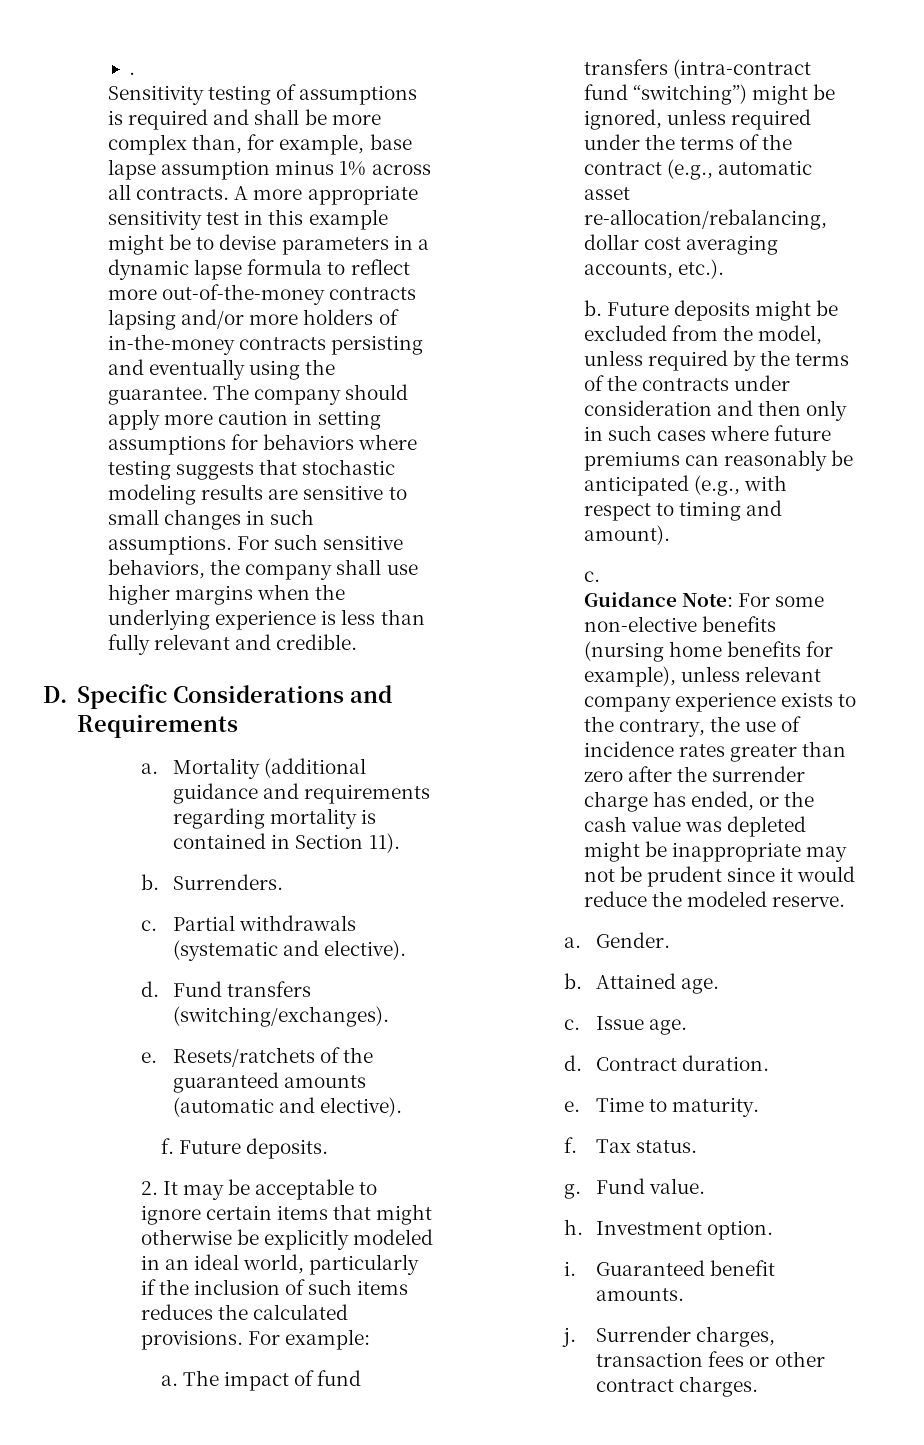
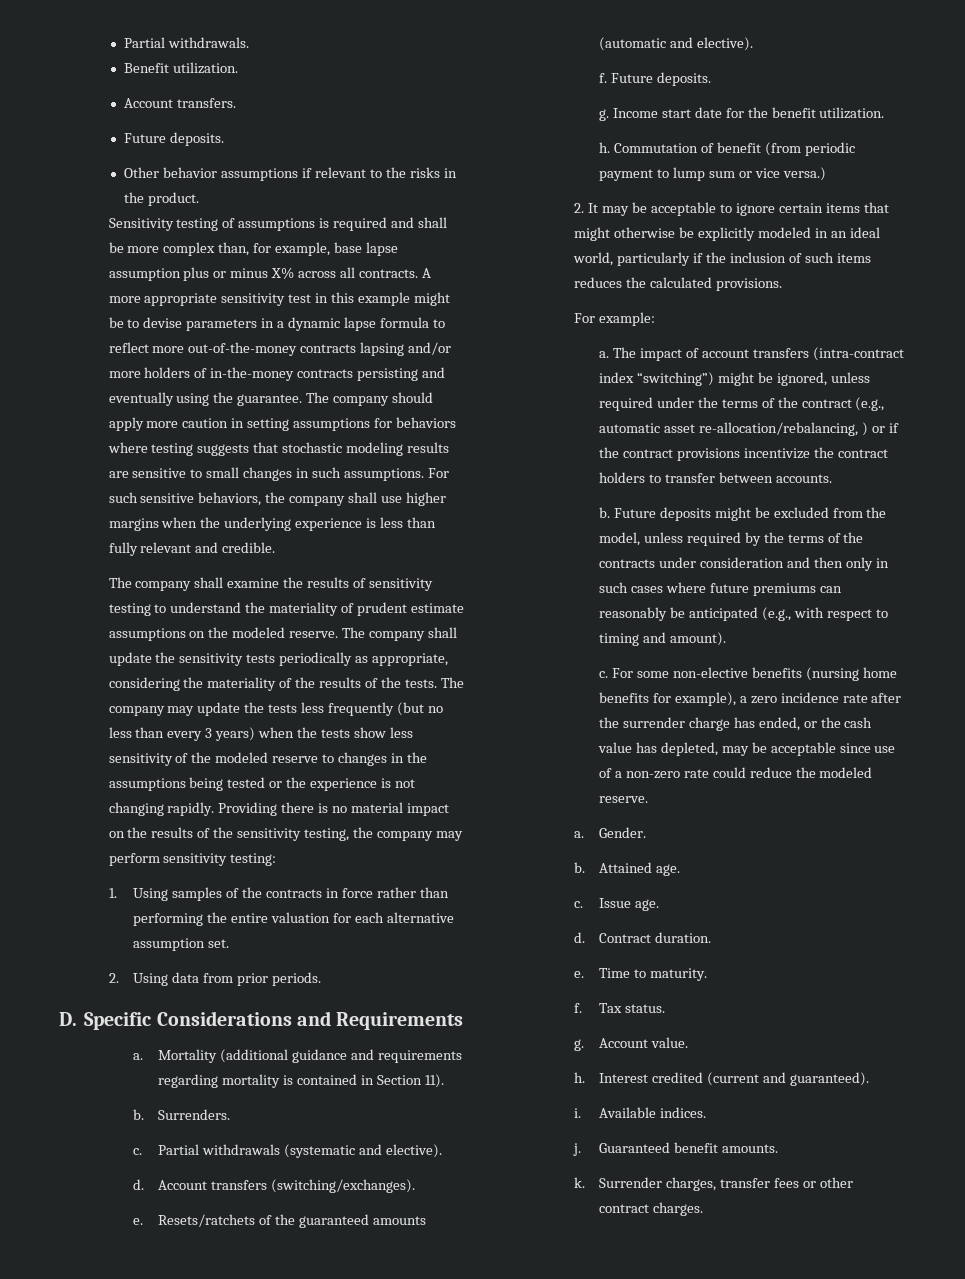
- .
+ Partial withdrawals.
+ Benefit utilization.
+ Account transfers.
+ Future deposits.
+ Other behavior assumptions if relevant to the risks in the product.
- Sensitivity testing of assumptions is required and shall be more complex than, for example, base lapse assumption minus 1% across all contracts.
+ Sensitivity testing of assumptions is required and shall be more complex than, for example, base lapse assumption plus or minus X% across all contracts.
+ The company shall examine the results of sensitivity testing to understand the materiality of prudent estimate assumptions on the modeled reserve. The company shall update the sensitivity tests periodically as appropriate, considering the materiality of the results of the tests. The company may update the tests less frequently (but no less than every 3 years) when the tests show less sensitivity of the modeled reserve to changes in the assumptions being tested or the experience is not changing rapidly. Providing there is no material impact on the results of the sensitivity testing, the company may perform sensitivity testing:
+ 1. Using samples of the contracts in force rather than performing the entire valuation for each alternative assumption set.
+ 2. Using data from prior periods.
- Fund transfers (switching/exchanges).
+ Account transfers (switching/exchanges).
+ g. Income start date for the benefit utilization.
+ h. Commutation of benefit (from periodic payment to lump sum or vice versa.)
- 2. It may be acceptable to ignore certain items that might otherwise be explicitly modeled in an ideal world, particularly if the inclusion of such items reduces the calculated provisions. For example:
+ 2. It may be acceptable to ignore certain items that might otherwise be explicitly modeled in an ideal world, particularly if the inclusion of such items reduces the calculated provisions.
+ For example:
- The impact of fund transfers (intra-contract fund “switching”) might be ignored, unless required under the terms of the contract (e.g., automatic asset re-allocation/rebalancing, dollar cost averaging accounts, etc.).
+ The impact of account transfers (intra-contract index “switching”) might be ignored, unless required under the terms of the contract (e.g., automatic asset re-allocation/rebalancing, ) or if the contract provisions incentivize the contract holders to transfer between accounts.
  Future deposits might be excluded from the model, unless required by the terms of the contracts under consideration and then only in such cases where future premiums can reasonably be anticipated (e.g., with respect to timing and amount).
- c.
- Guidance Note: For some non-elective benefits (nursing home benefits for example), unless relevant company experience exists to the contrary, the use of incidence rates greater than zero after the surrender charge has ended, or the cash value was depleted might be inappropriate may not be prudent since it would reduce the modeled reserve.
+ c. For some non-elective benefits (nursing home benefits for example), a zero incidence rate after the surrender charge has ended, or the cash value has depleted, may be acceptable since use of a non-zero rate could reduce the modeled reserve.
- Fund value.
+ Account value.
- Investment option.
- i.
+ Interest credited (current and guaranteed).
+ i. Available indices.
+ j.
- j.
+ k.
- Surrender charges, transaction fees or other contract charges.
+ Surrender charges, transfer fees or other contract charges.

